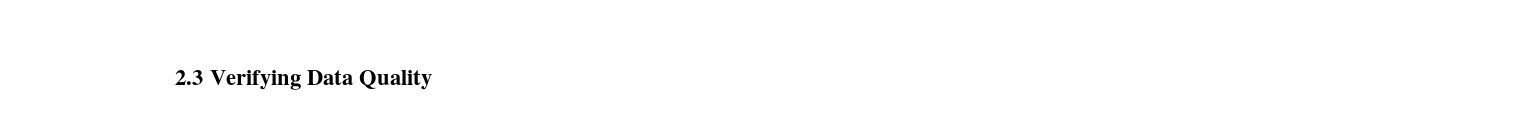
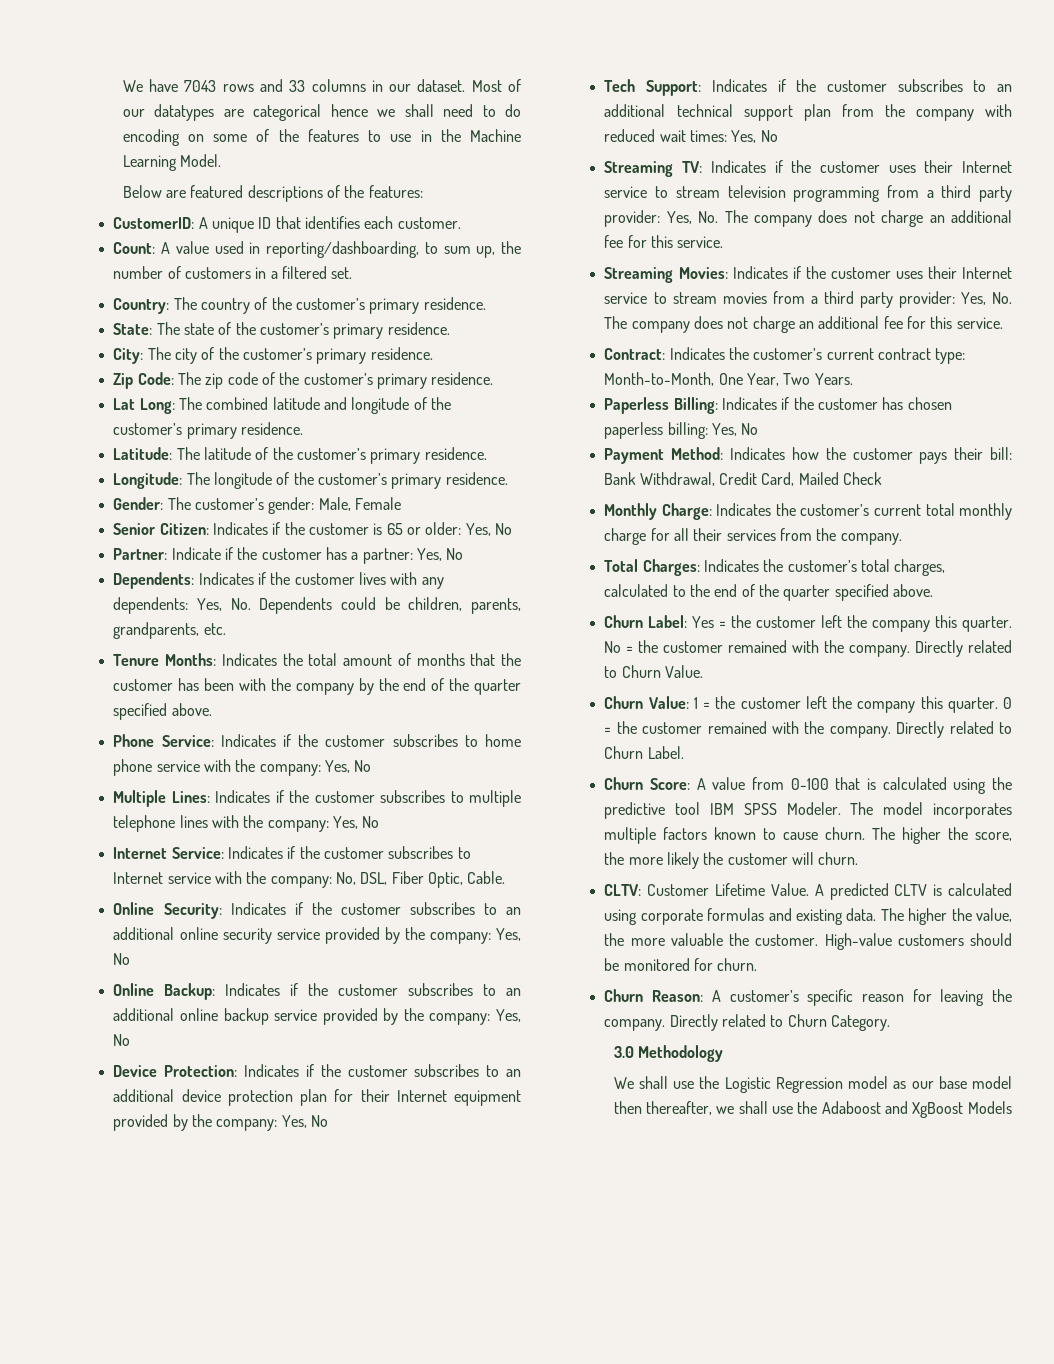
- 2.3 Verifying Data Quality
+ We have 7043 rows and 33 columns in our dataset. Most of our datatypes are categorical hence we shall need to do encoding on some of the features to use in the Machine Learning Model.
+ Below are featured descriptions of the features:
+ CustomerID: A unique ID that identifies each customer.
+ Count: A value used in reporting/dashboarding, to sum up, the number of customers in a filtered set.
+ Country: The country of the customer’s primary residence.
+ State: The state of the customer’s primary residence.
+ City: The city of the customer’s primary residence.
+ Zip Code: The zip code of the customer’s primary residence.
+ Lat Long: The combined latitude and longitude of the customer’s primary residence.
+ Latitude: The latitude of the customer’s primary residence.
+ Longitude: The longitude of the customer’s primary residence.
+ Gender: The customer’s gender: Male, Female
+ Senior Citizen: Indicates if the customer is 65 or older: Yes, No
+ Partner: Indicate if the customer has a partner: Yes, No
+ Dependents: Indicates if the customer lives with any dependents: Yes, No. Dependents could be children, parents, grandparents, etc.
+ Tenure Months: Indicates the total amount of months that the customer has been with the company by the end of the quarter specified above.
+ Phone Service: Indicates if the customer subscribes to home phone service with the company: Yes, No
+ Multiple Lines: Indicates if the customer subscribes to multiple telephone lines with the company: Yes, No
+ Internet Service: Indicates if the customer subscribes to Internet service with the company: No, DSL, Fiber Optic, Cable.
+ Online Security: Indicates if the customer subscribes to an additional online security service provided by the company: Yes, No
+ Online Backup: Indicates if the customer subscribes to an additional online backup service provided by the company: Yes, No
+ Device Protection: Indicates if the customer subscribes to an additional device protection plan for their Internet equipment provided by the company: Yes, No
+ Tech Support: Indicates if the customer subscribes to an additional technical support plan from the company with reduced wait times: Yes, No
+ Streaming TV: Indicates if the customer uses their Internet service to stream television programming from a third party provider: Yes, No. The company does not charge an additional fee for this service.
+ Streaming Movies: Indicates if the customer uses their Internet service to stream movies from a third party provider: Yes, No. The company does not charge an additional fee for this service.
+ Contract: Indicates the customer’s current contract type: Month-to-Month, One Year, Two Years.
+ Paperless Billing: Indicates if the customer has chosen paperless billing: Yes, No
+ Payment Method: Indicates how the customer pays their bill: Bank Withdrawal, Credit Card, Mailed Check
+ Monthly Charge: Indicates the customer’s current total monthly charge for all their services from the company.
+ Total Charges: Indicates the customer’s total charges, calculated to the end of the quarter specified above.
+ Churn Label: Yes = the customer left the company this quarter. No = the customer remained with the company. Directly related to Churn Value.
+ Churn Value: 1 = the customer left the company this quarter. 0 = the customer remained with the company. Directly related to Churn Label.
+ Churn Score: A value from 0-100 that is calculated using the predictive tool IBM SPSS Modeler. The model incorporates multiple factors known to cause churn. The higher the score, the more likely the customer will churn.
+ CLTV: Customer Lifetime Value. A predicted CLTV is calculated using corporate formulas and existing data. The higher the value, the more valuable the customer. High-value customers should be monitored for churn.
+ Churn Reason: A customer’s specific reason for leaving the company. Directly related to Churn Category.
+ 3.0 Methodology
+ We shall use the Logistic Regression model as our base model then thereafter, we shall use the Adaboost and XgBoost Models

